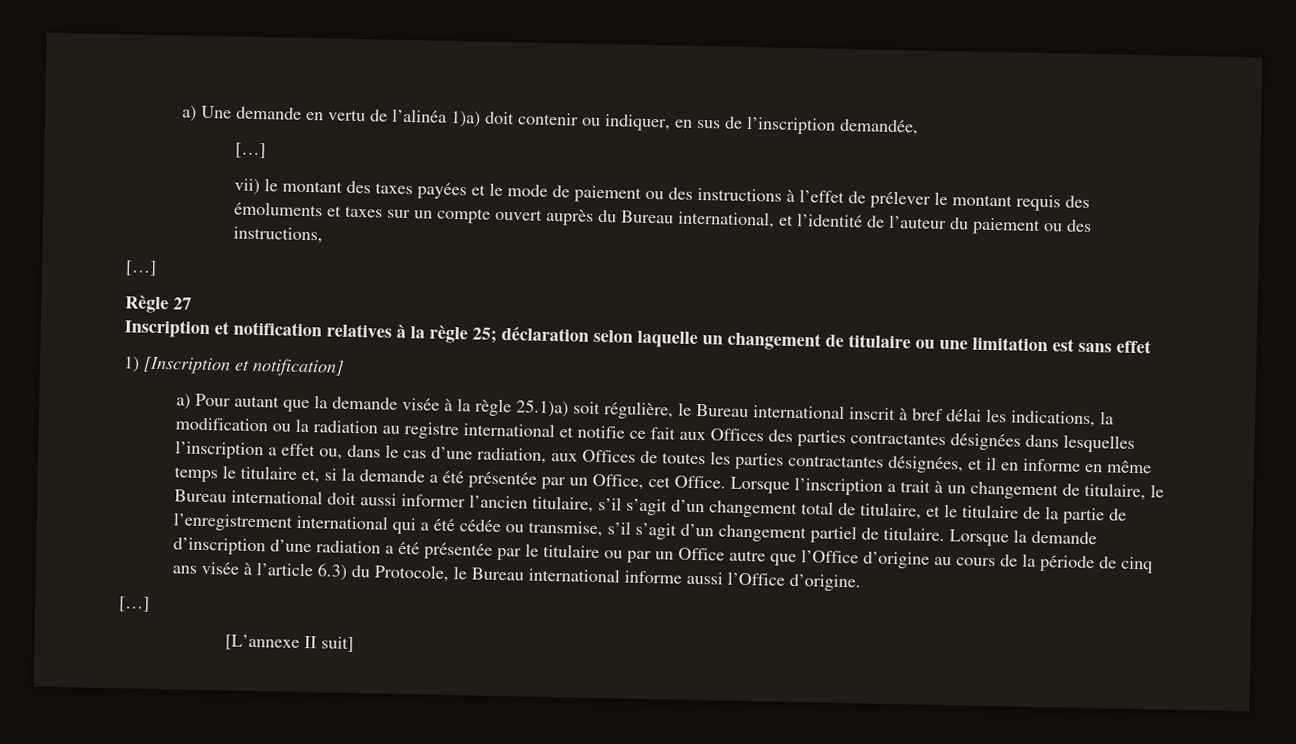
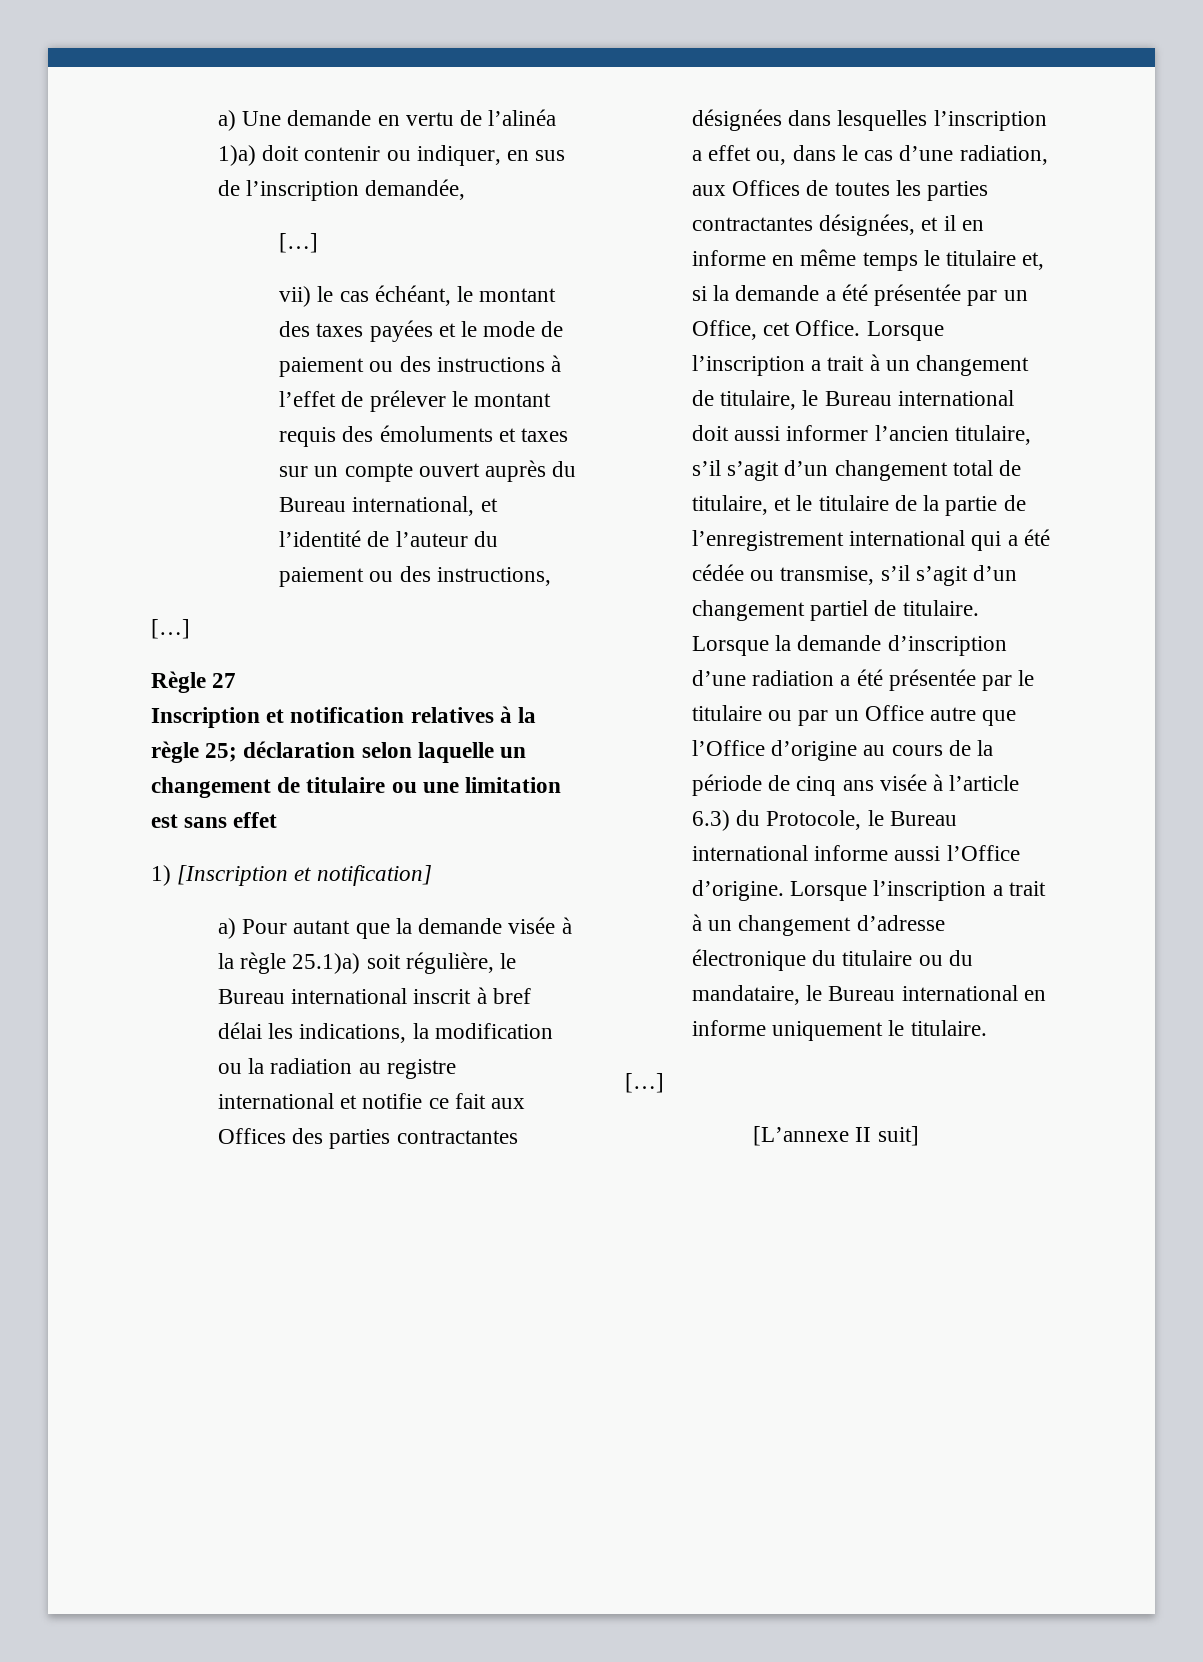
- vii) le montant des taxes payées et le mode de paiement ou des instructions à l’effet de prélever le montant requis des émoluments et taxes sur un compte ouvert auprès du Bureau international, et l’identité de l’auteur du paiement ou des instructions,
+ vii) le cas échéant, le montant des taxes payées et le mode de paiement ou des instructions à l’effet de prélever le montant requis des émoluments et taxes sur un compte ouvert auprès du Bureau international, et l’identité de l’auteur du paiement ou des instructions,
+ Lorsque l’inscription a trait à un changement d’adresse électronique du titulaire ou du mandataire, le Bureau international en informe uniquement le titulaire.

